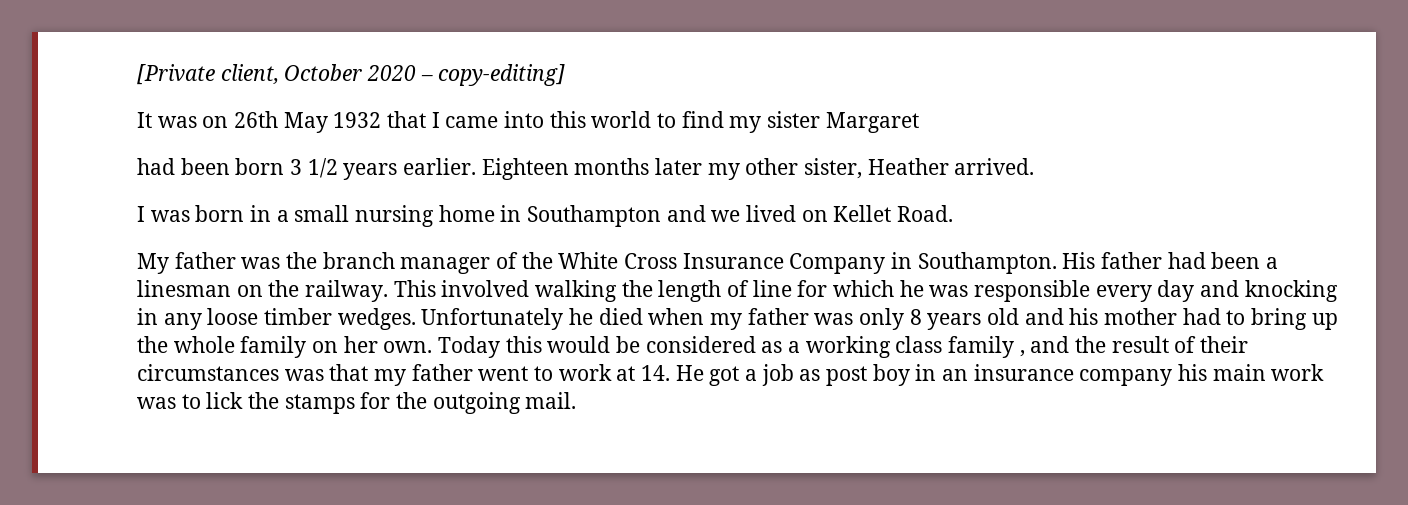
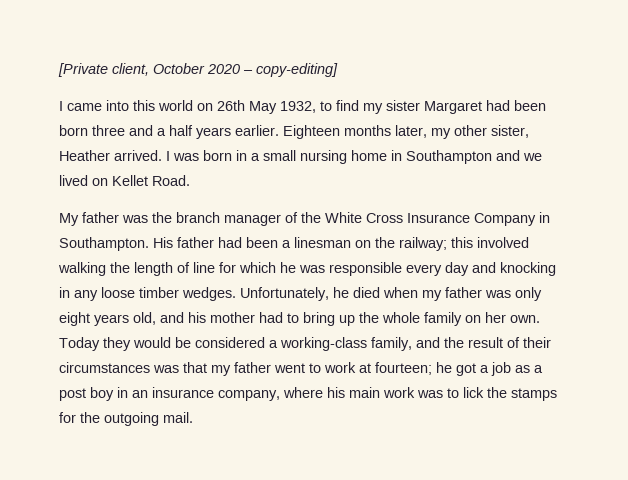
- It was on 26th May 1932 that I came into this world to find my sister Margaret
- had been born 3 1/2 years earlier.
+ I came into this world on 26th May 1932, to find my sister Margaret had been born three and a half years earlier.
- Eighteen months later my other sister, Heather arrived.
- I was born in a small nursing home in Southampton and we lived on Kellet Road.
+ Eighteen months later, my other sister, Heather arrived. I was born in a small nursing home in Southampton and we lived on Kellet Road.
- His father had been a linesman on the railway. This involved walking the length of line for which he was responsible every day and knocking in any loose timber wedges.
+ His father had been a linesman on the railway; this involved walking the length of line for which he was responsible every day and knocking in any loose timber wedges.
- Unfortunately he died when my father was only 8 years old and his mother had to bring up the whole family on her own.
+ Unfortunately, he died when my father was only eight years old, and his mother had to bring up the whole family on her own.
- Today this would be considered as a working class family , and the result of their circumstances was that my father went to work at 14. He got a job as post boy in an insurance company his main work was to lick the stamps for the outgoing mail.
+ Today they would be considered a working-class family, and the result of their circumstances was that my father went to work at fourteen; he got a job as a post boy in an insurance company, where his main work was to lick the stamps for the outgoing mail.

